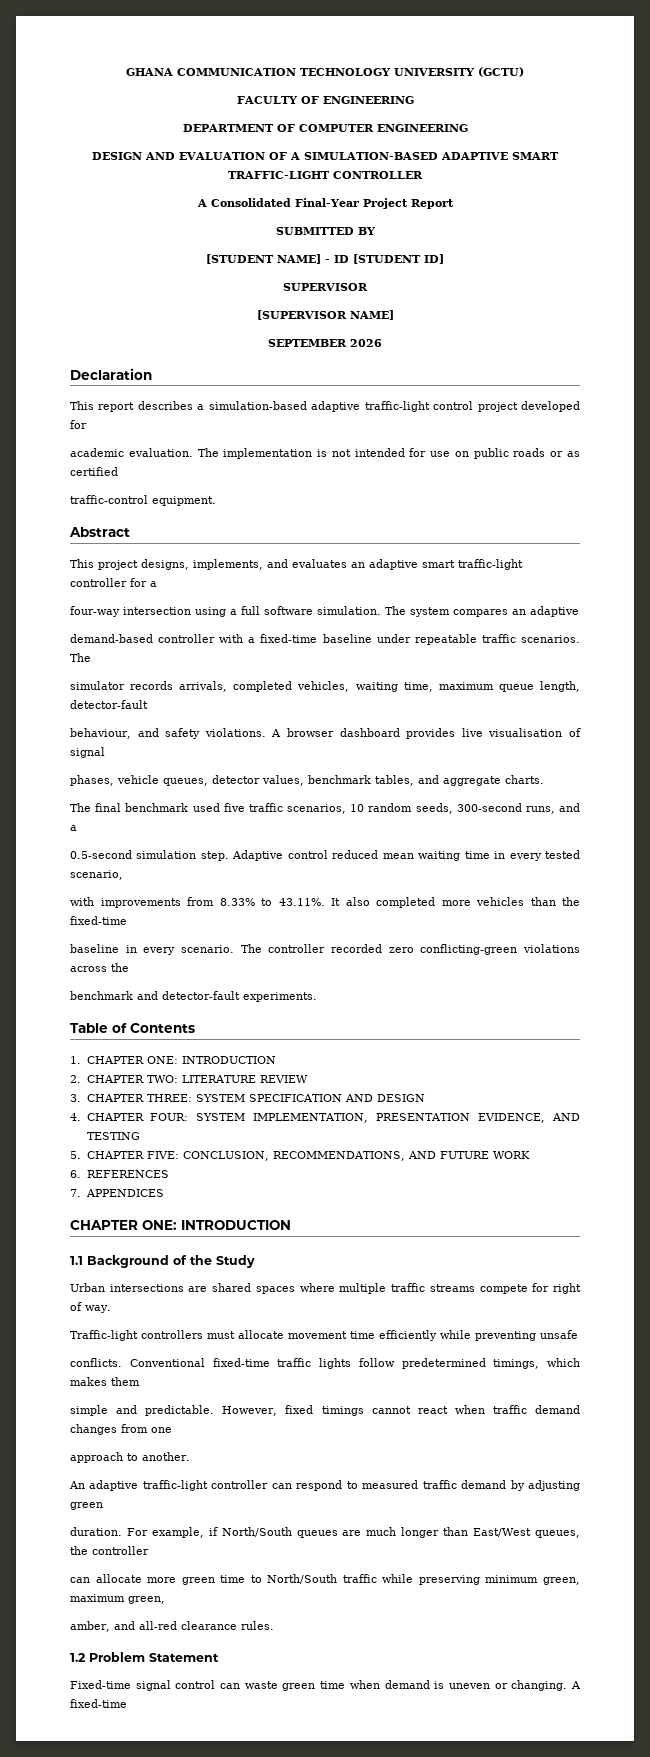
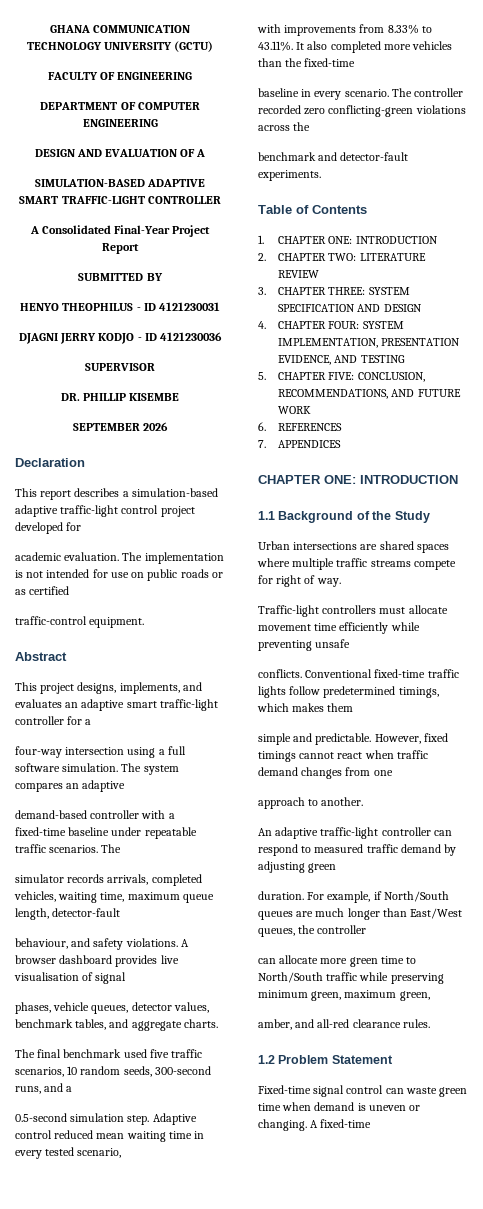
- DESIGN AND EVALUATION OF A SIMULATION-BASED ADAPTIVE SMART TRAFFIC-LIGHT CONTROLLER
+ DESIGN AND EVALUATION OF A
+ SIMULATION-BASED ADAPTIVE SMART TRAFFIC-LIGHT CONTROLLER
- [STUDENT NAME] - ID [STUDENT ID]
+ HENYO THEOPHILUS - ID 4121230031
+ DJAGNI JERRY KODJO - ID 4121230036
  SUPERVISOR
- [SUPERVISOR NAME]
+ DR. PHILLIP KISEMBE

